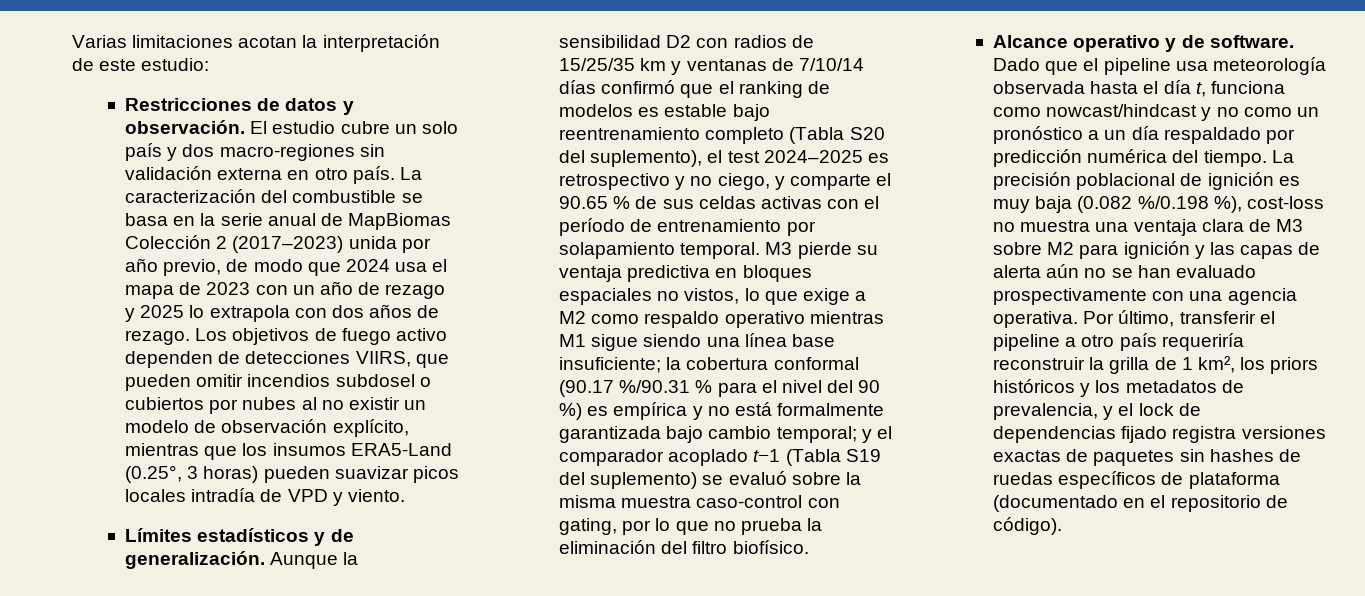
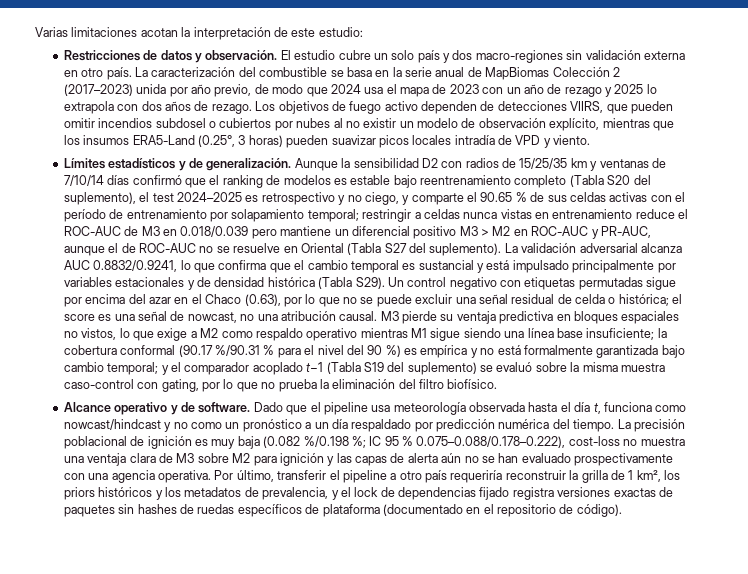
- Aunque la sensibilidad D2 con radios de 15/25/35 km y ventanas de 7/10/14 días confirmó que el ranking de modelos es estable bajo reentrenamiento completo (Tabla S20 del suplemento), el test 2024–2025 es retrospectivo y no ciego, y comparte el 90.65 % de sus celdas activas con el período de entrenamiento por solapamiento temporal.
+ Aunque la sensibilidad D2 con radios de 15/25/35 km y ventanas de 7/10/14 días confirmó que el ranking de modelos es estable bajo reentrenamiento completo (Tabla S20 del suplemento), el test 2024–2025 es retrospectivo y no ciego, y comparte el 90.65 % de sus celdas activas con el período de entrenamiento por solapamiento temporal; restringir a celdas nunca vistas en entrenamiento reduce el ROC-AUC de M3 en 0.018/0.039 pero mantiene un diferencial positivo M3 > M2 en ROC-AUC y PR-AUC, aunque el de ROC-AUC no se resuelve en Oriental (Tabla S27 del suplemento). La validación adversarial alcanza AUC 0.8832/0.9241, lo que confirma que el cambio temporal es sustancial y está impulsado principalmente por variables estacionales y de densidad histórica (Tabla S29). Un control negativo con etiquetas permutadas sigue por encima del azar en el Chaco (0.63), por lo que no se puede excluir una señal residual de celda o histórica; el score es una señal de nowcast, no una atribución causal.
- La precisión poblacional de ignición es muy baja (0.082 %/0.198 %), cost-loss no muestra una ventaja clara de M3 sobre M2 para ignición y las capas de alerta aún no se han evaluado prospectivamente con una agencia operativa.
+ La precisión poblacional de ignición es muy baja (0.082 %/0.198 %; IC 95 % 0.075–0.088/0.178–0.222), cost-loss no muestra una ventaja clara de M3 sobre M2 para ignición y las capas de alerta aún no se han evaluado prospectivamente con una agencia operativa.

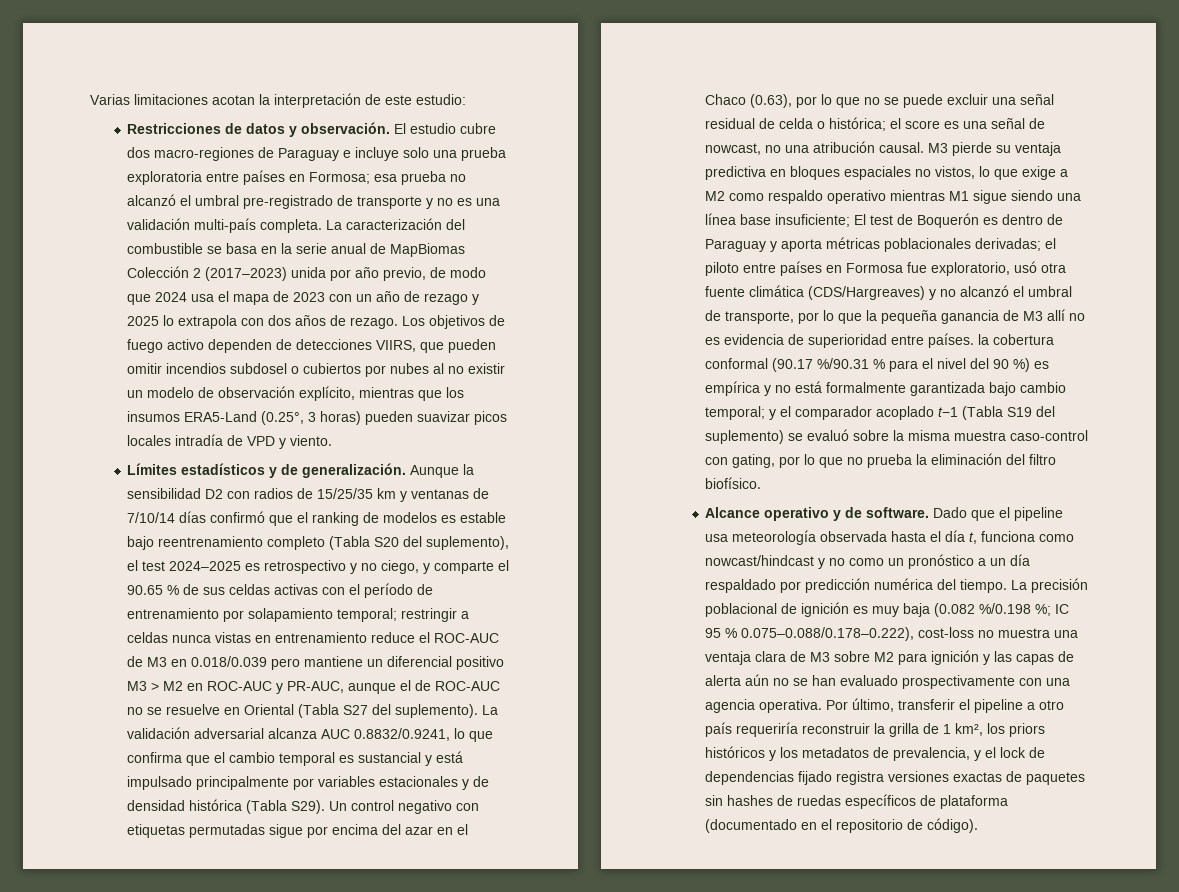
- El estudio cubre un solo país y dos macro-regiones sin validación externa en otro país.
+ El estudio cubre dos macro-regiones de Paraguay e incluye solo una prueba exploratoria entre países en Formosa; esa prueba no alcanzó el umbral pre-registrado de transporte y no es una validación multi-país completa.
- la cobertura conformal (90.17 %/90.31 % para el nivel del 90 %) es empírica y no está formalmente garantizada bajo cambio temporal;
+ El test de Boquerón es dentro de Paraguay y aporta métricas poblacionales derivadas; el piloto entre países en Formosa fue exploratorio, usó otra fuente climática (CDS/Hargreaves) y no alcanzó el umbral de transporte, por lo que la pequeña ganancia de M3 allí no es evidencia de superioridad entre países. la cobertura conformal (90.17 %/90.31 % para el nivel del 90 %) es empírica y no está formalmente garantizada bajo cambio temporal;

